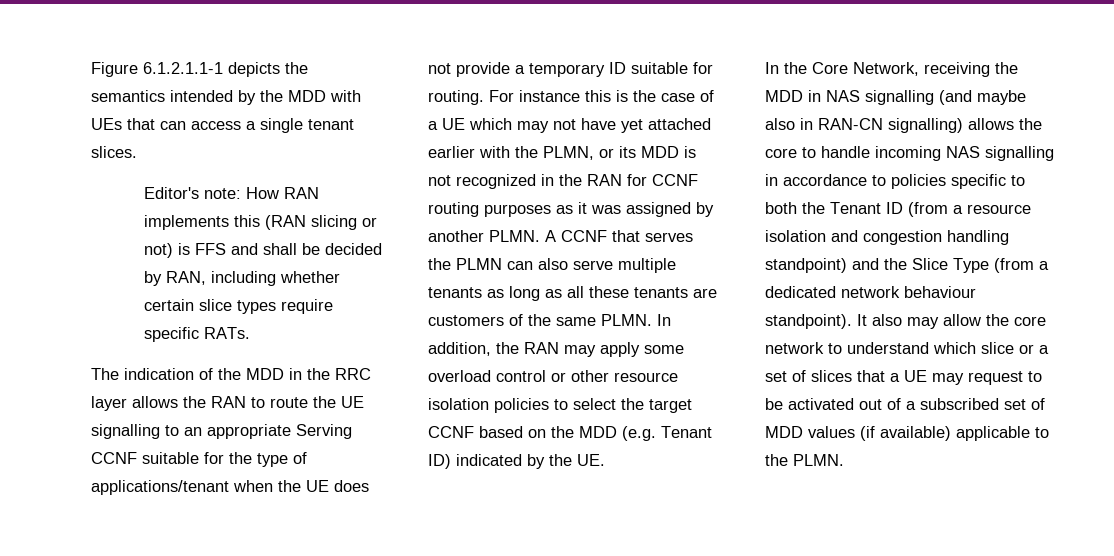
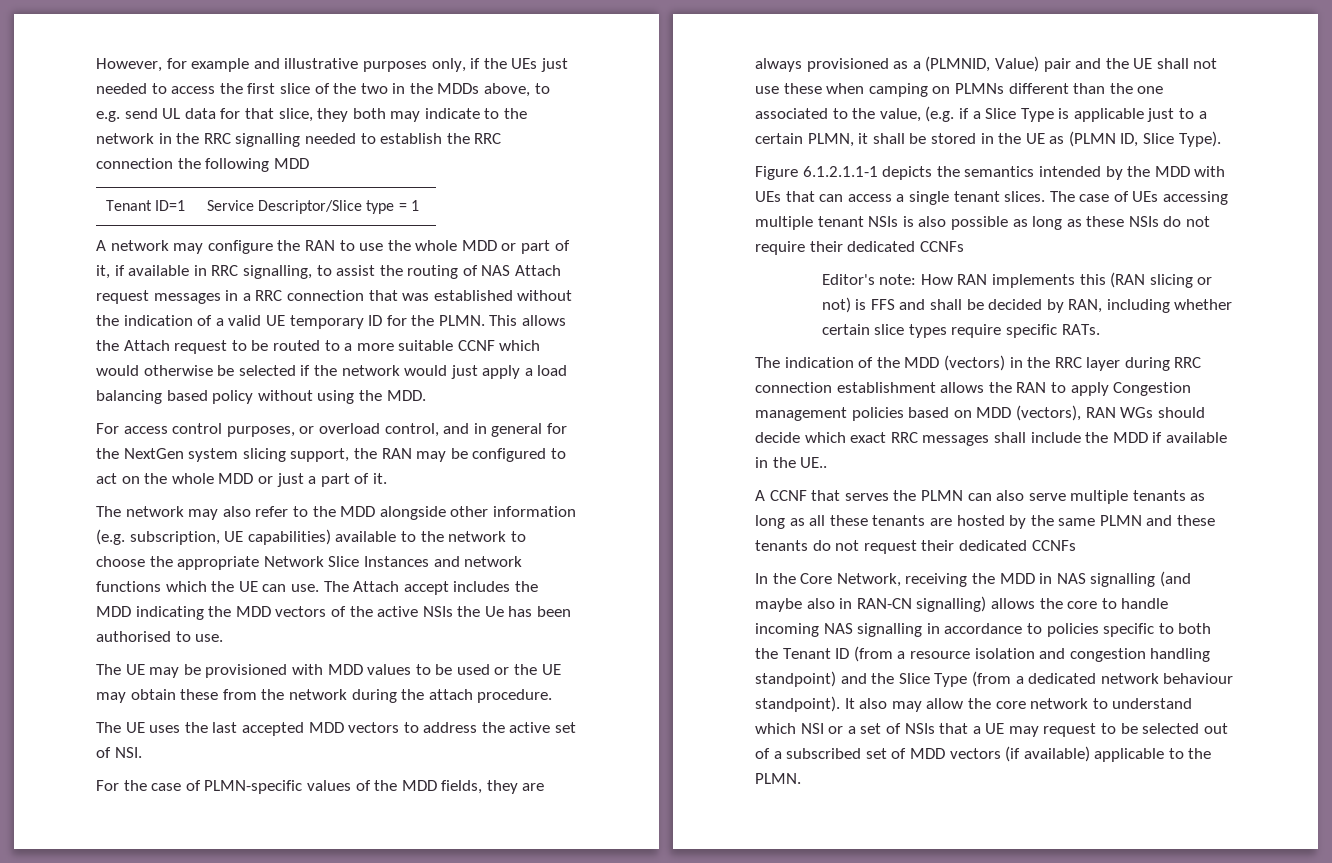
+ However, for example and illustrative purposes only, if the UEs just needed to access the first slice of the two in the MDDs above, to e.g. send UL data for that slice, they both may indicate to the network in the RRC signalling needed to establish the RRC connection the following MDD
+ Tenant ID=1 | Service Descriptor/Slice type = 1
+ A network may configure the RAN to use the whole MDD or part of it, if available in RRC signalling, to assist the routing of NAS Attach request messages in a RRC connection that was established without the indication of a valid UE temporary ID for the PLMN. This allows the Attach request to be routed to a more suitable CCNF which would otherwise be selected if the network would just apply a load balancing based policy without using the MDD.
+ For access control purposes, or overload control, and in general for the NextGen system slicing support, the RAN may be configured to act on the whole MDD or just a part of it.
+ The network may also refer to the MDD alongside other information (e.g. subscription, UE capabilities) available to the network to choose the appropriate Network Slice Instances and network functions which the UE can use. The Attach accept includes the MDD indicating the MDD vectors of the active NSIs the Ue has been authorised to use.
+ The UE may be provisioned with MDD values to be used or the UE may obtain these from the network during the attach procedure.
+ The UE uses the last accepted MDD vectors to address the active set of NSI.
+ For the case of PLMN-specific values of the MDD fields, they are always provisioned as a (PLMNID, Value) pair and the UE shall not use these when camping on PLMNs different than the one associated to the value, (e.g. if a Slice Type is applicable just to a certain PLMN, it shall be stored in the UE as (PLMN ID, Slice Type).
+ The case of UEs accessing multiple tenant NSIs is also possible as long as these NSIs do not require their dedicated CCNFs
- The indication of the MDD in the RRC layer allows the RAN to route the UE signalling to an appropriate Serving CCNF suitable for the type of applications/tenant when the UE does not provide a temporary ID suitable for routing. For instance this is the case of a UE which may not have yet attached earlier with the PLMN, or its MDD is not recognized in the RAN for CCNF routing purposes as it was assigned by another PLMN. A CCNF that serves the PLMN can also serve multiple tenants as long as all these tenants are customers of the same PLMN. In addition, the RAN may apply some overload control or other resource isolation policies to select the target CCNF based on the MDD (e.g. Tenant ID) indicated by the UE.
+ The indication of the MDD (vectors) in the RRC layer during RRC connection establishment allows the RAN to apply Congestion management policies based on MDD (vectors), RAN WGs should decide which exact RRC messages shall include the MDD if available in the UE..
+ A CCNF that serves the PLMN can also serve multiple tenants as long as all these tenants are hosted by the same PLMN and these tenants do not request their dedicated CCNFs
- It also may allow the core network to understand which slice or a set of slices that a UE may request to be activated out of a subscribed set of MDD values (if available) applicable to the PLMN.
+ It also may allow the core network to understand which NSI or a set of NSIs that a UE may request to be selected out of a subscribed set of MDD vectors (if available) applicable to the PLMN.

